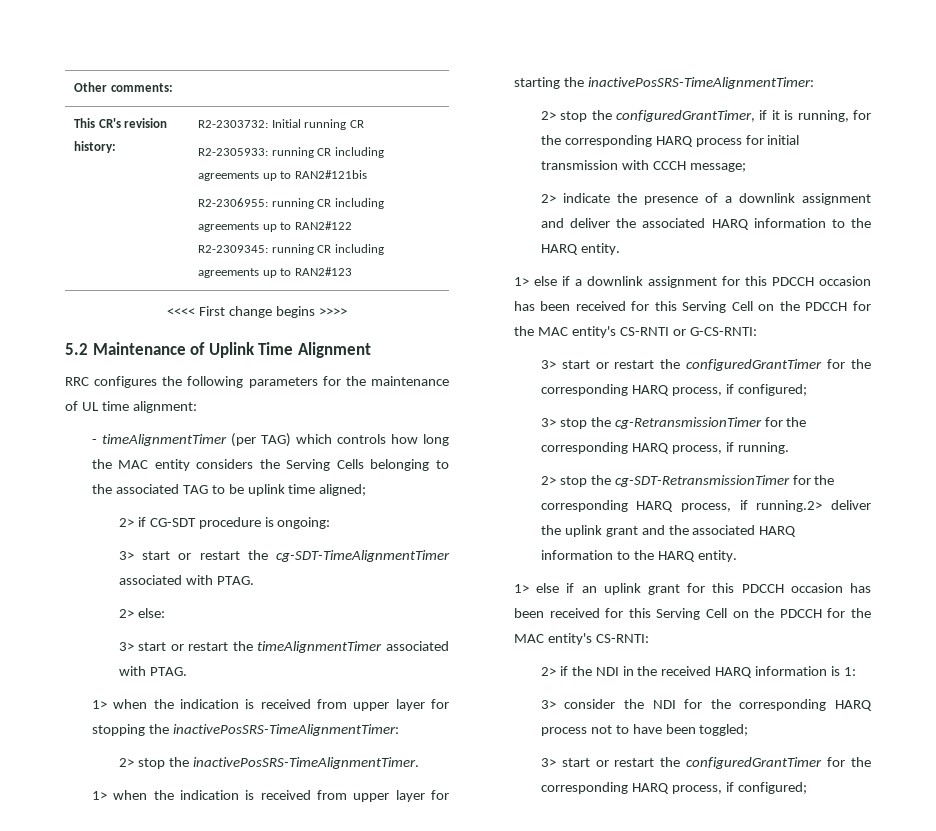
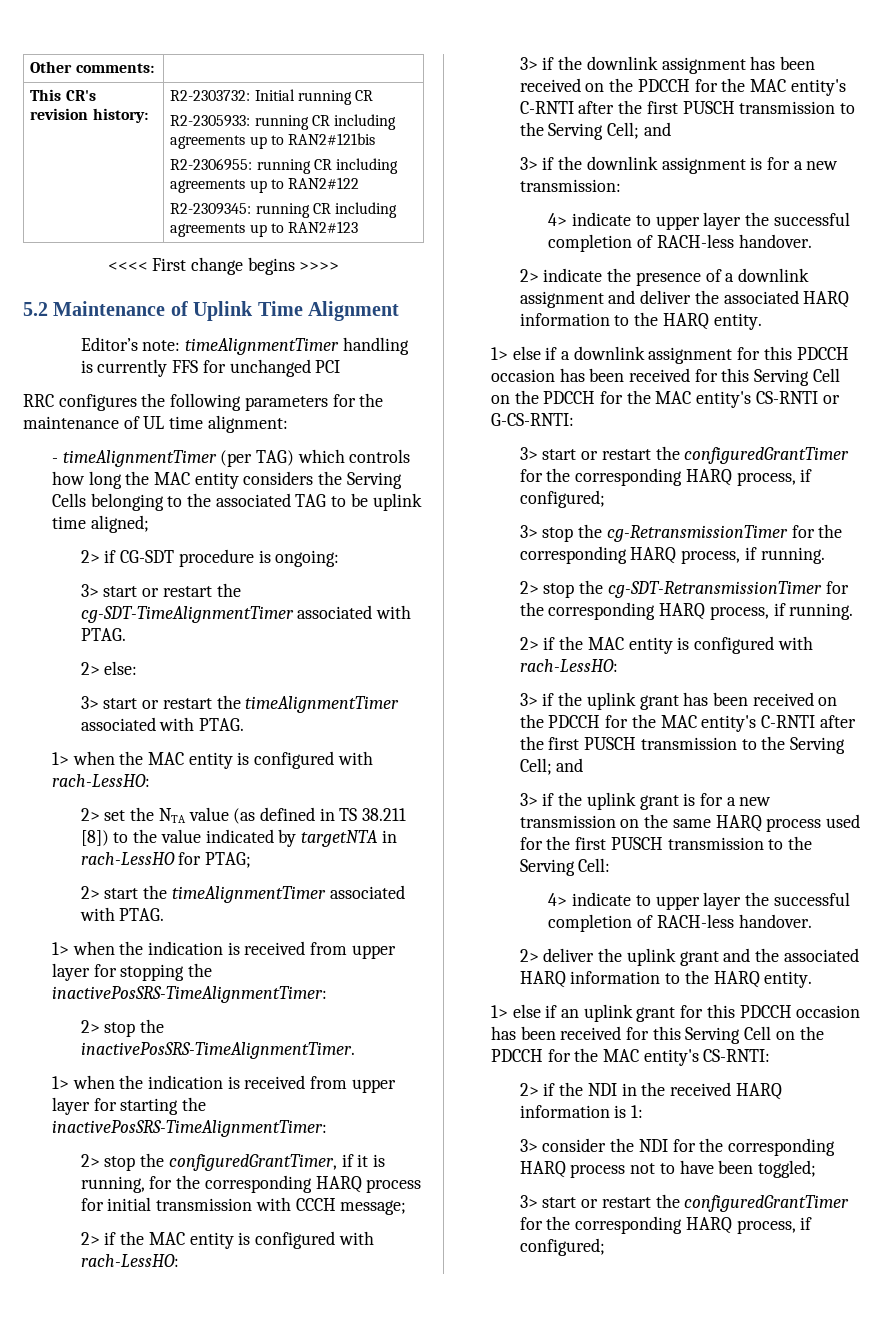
+ Editor’s note: timeAlignmentTimer handling is currently FFS for unchanged PCI
+ 1> when the MAC entity is configured with rach-LessHO:
+ 2> set the NTA value (as defined in TS 38.211 [8]) to the value indicated by targetNTA in rach-LessHO for PTAG;
+ 2> start the timeAlignmentTimer associated with PTAG.
  2> stop the configuredGrantTimer, if it is running, for the corresponding HARQ process for initial transmission with CCCH message;
+ 2> if the MAC entity is configured with rach-LessHO:
+ 3> if the downlink assignment has been received on the PDCCH for the MAC entity's C-RNTI after the first PUSCH transmission to the Serving Cell; and
+ 3> if the downlink assignment is for a new transmission:
+ 4> indicate to upper layer the successful completion of RACH-less handover.
- 2> stop the cg-SDT-RetransmissionTimer for the corresponding HARQ process, if running.2> deliver the uplink grant and the associated HARQ information to the HARQ entity.
+ 2> stop the cg-SDT-RetransmissionTimer for the corresponding HARQ process, if running.
+ 2> if the MAC entity is configured with rach-LessHO:
+ 3> if the uplink grant has been received on the PDCCH for the MAC entity's C-RNTI after the first PUSCH transmission to the Serving Cell; and
+ 3> if the uplink grant is for a new transmission on the same HARQ process used for the first PUSCH transmission to the Serving Cell:
+ 4> indicate to upper layer the successful completion of RACH-less handover.
+ 2> deliver the uplink grant and the associated HARQ information to the HARQ entity.

